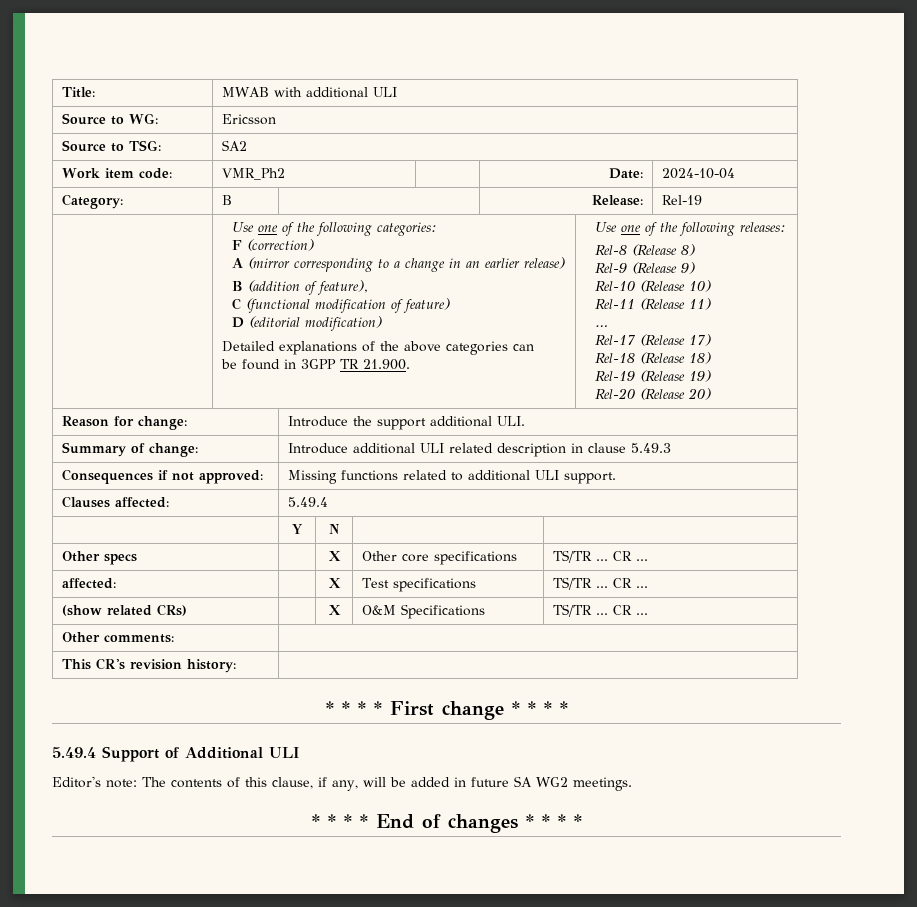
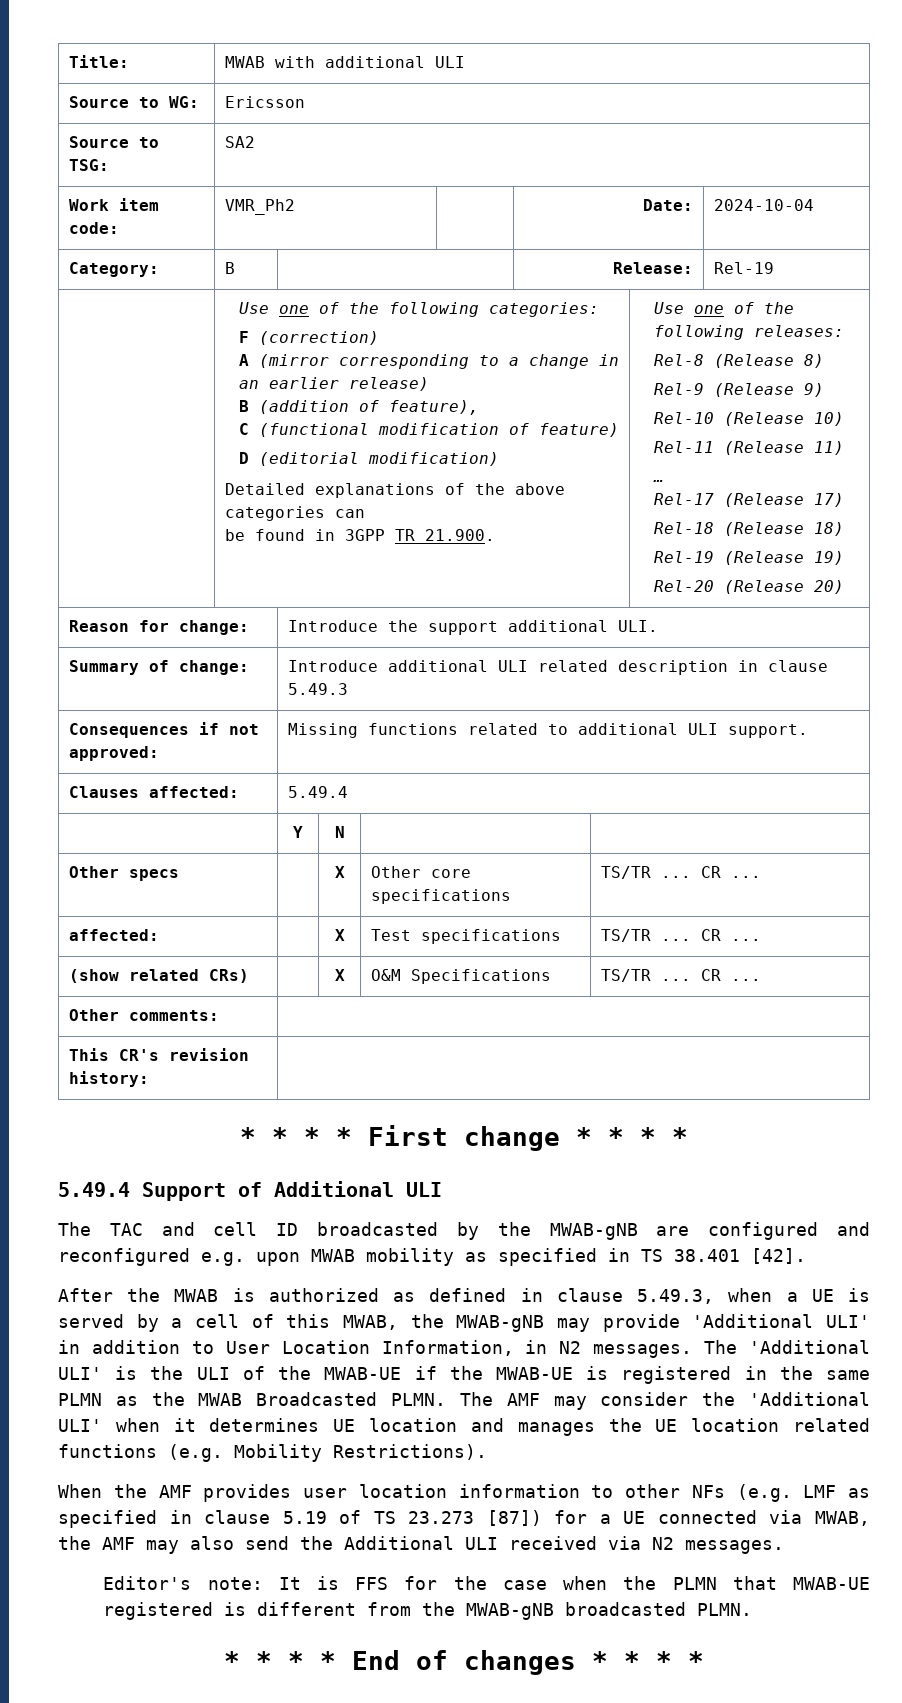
- Editor's note: The contents of this clause, if any, will be added in future SA WG2 meetings.
+ The TAC and cell ID broadcasted by the MWAB-gNB are configured and reconfigured e.g. upon MWAB mobility as specified in TS 38.401 [42].
+ After the MWAB is authorized as defined in clause 5.49.3, when a UE is served by a cell of this MWAB, the MWAB-gNB may provide 'Additional ULI' in addition to User Location Information, in N2 messages. The 'Additional ULI' is the ULI of the MWAB-UE if the MWAB-UE is registered in the same PLMN as the MWAB Broadcasted PLMN. The AMF may consider the 'Additional ULI' when it determines UE location and manages the UE location related functions (e.g. Mobility Restrictions).
+ When the AMF provides user location information to other NFs (e.g. LMF as specified in clause 5.19 of TS 23.273 [87]) for a UE connected via MWAB, the AMF may also send the Additional ULI received via N2 messages.
+ Editor's note: It is FFS for the case when the PLMN that MWAB-UE registered is different from the MWAB-gNB broadcasted PLMN.

